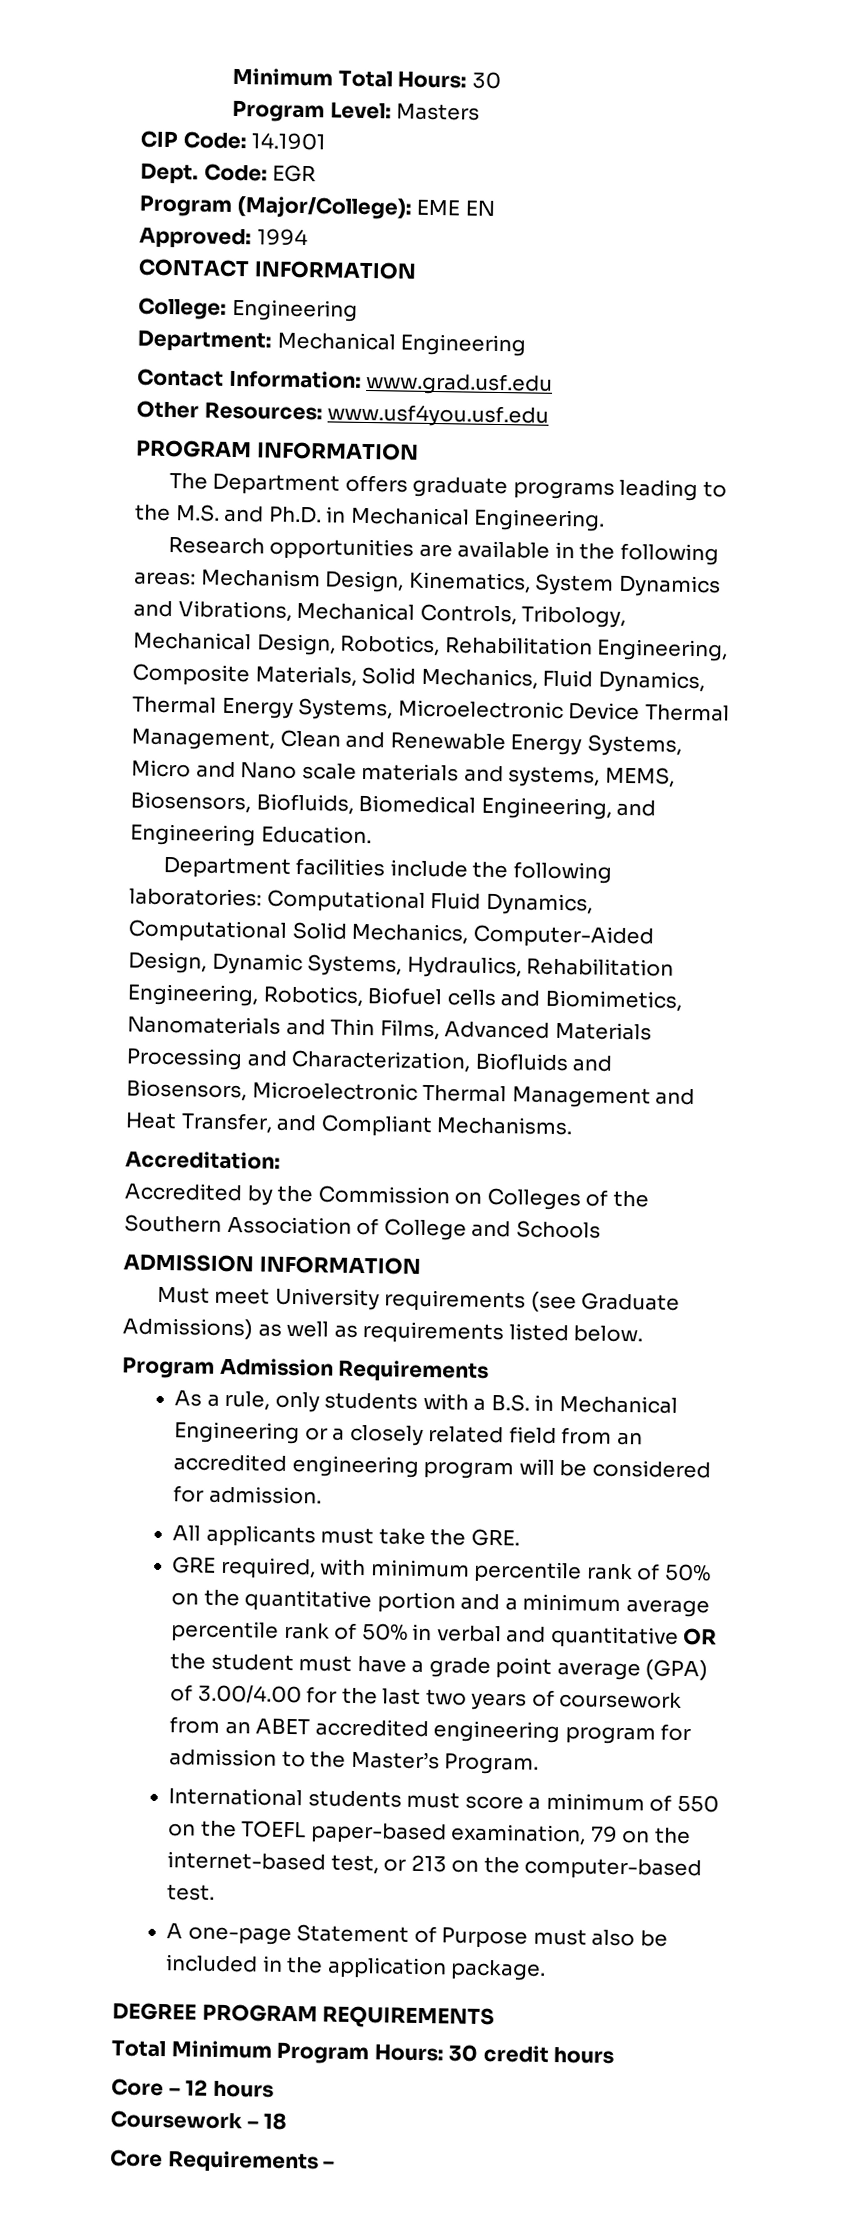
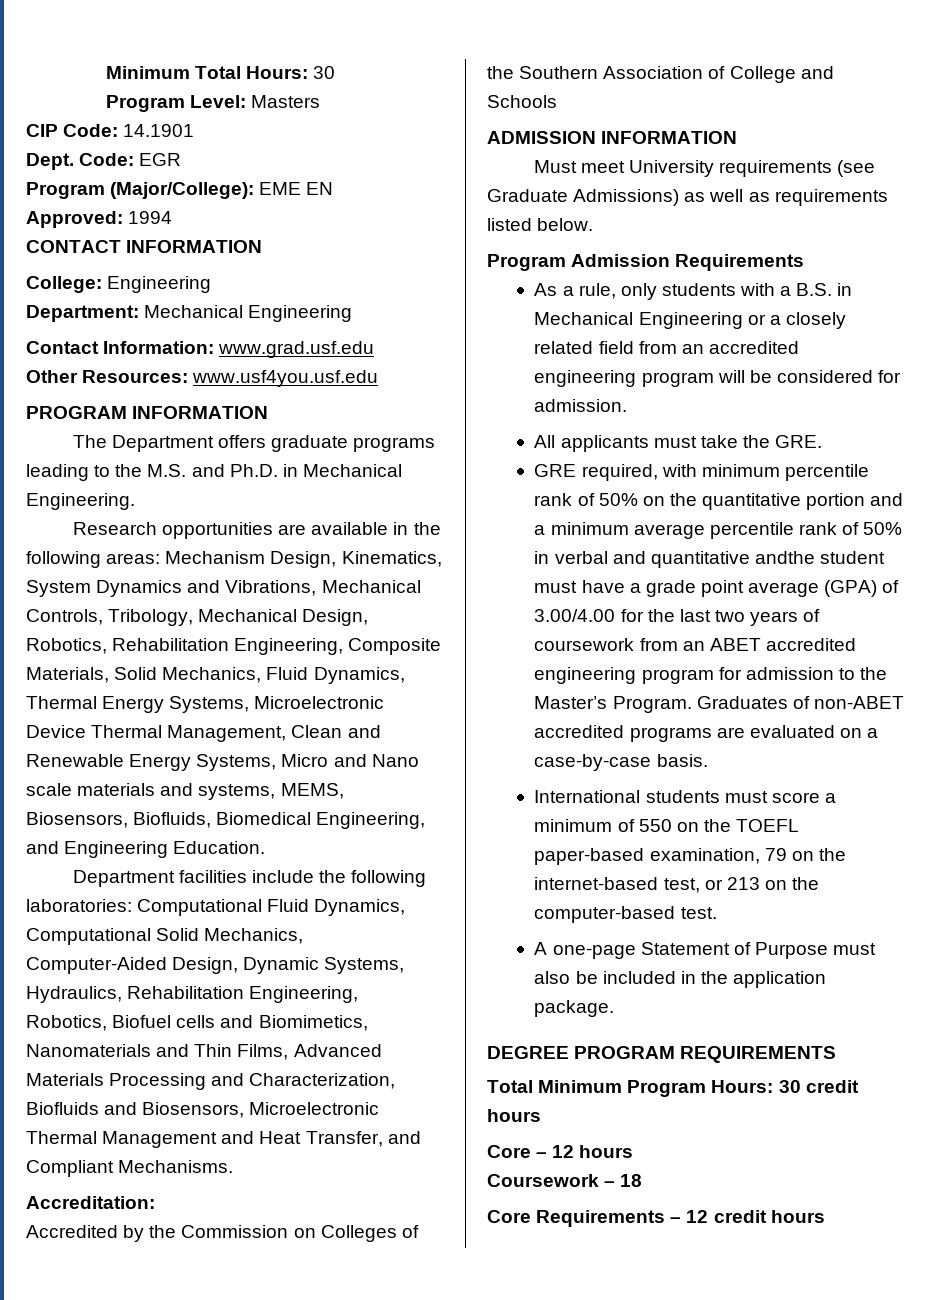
- GRE required, with minimum percentile rank of 50% on the quantitative portion and a minimum average percentile rank of 50% in verbal and quantitative OR the student must have a grade point average (GPA) of 3.00/4.00 for the last two years of coursework from an ABET accredited engineering program for admission to the Master’s Program.
+ GRE required, with minimum percentile rank of 50% on the quantitative portion and a minimum average percentile rank of 50% in verbal and quantitative andthe student must have a grade point average (GPA) of 3.00/4.00 for the last two years of coursework from an ABET accredited engineering program for admission to the Master’s Program. Graduates of non-ABET accredited programs are evaluated on a case-by-case basis.
- Core Requirements –
+ Core Requirements – 12 credit hours

